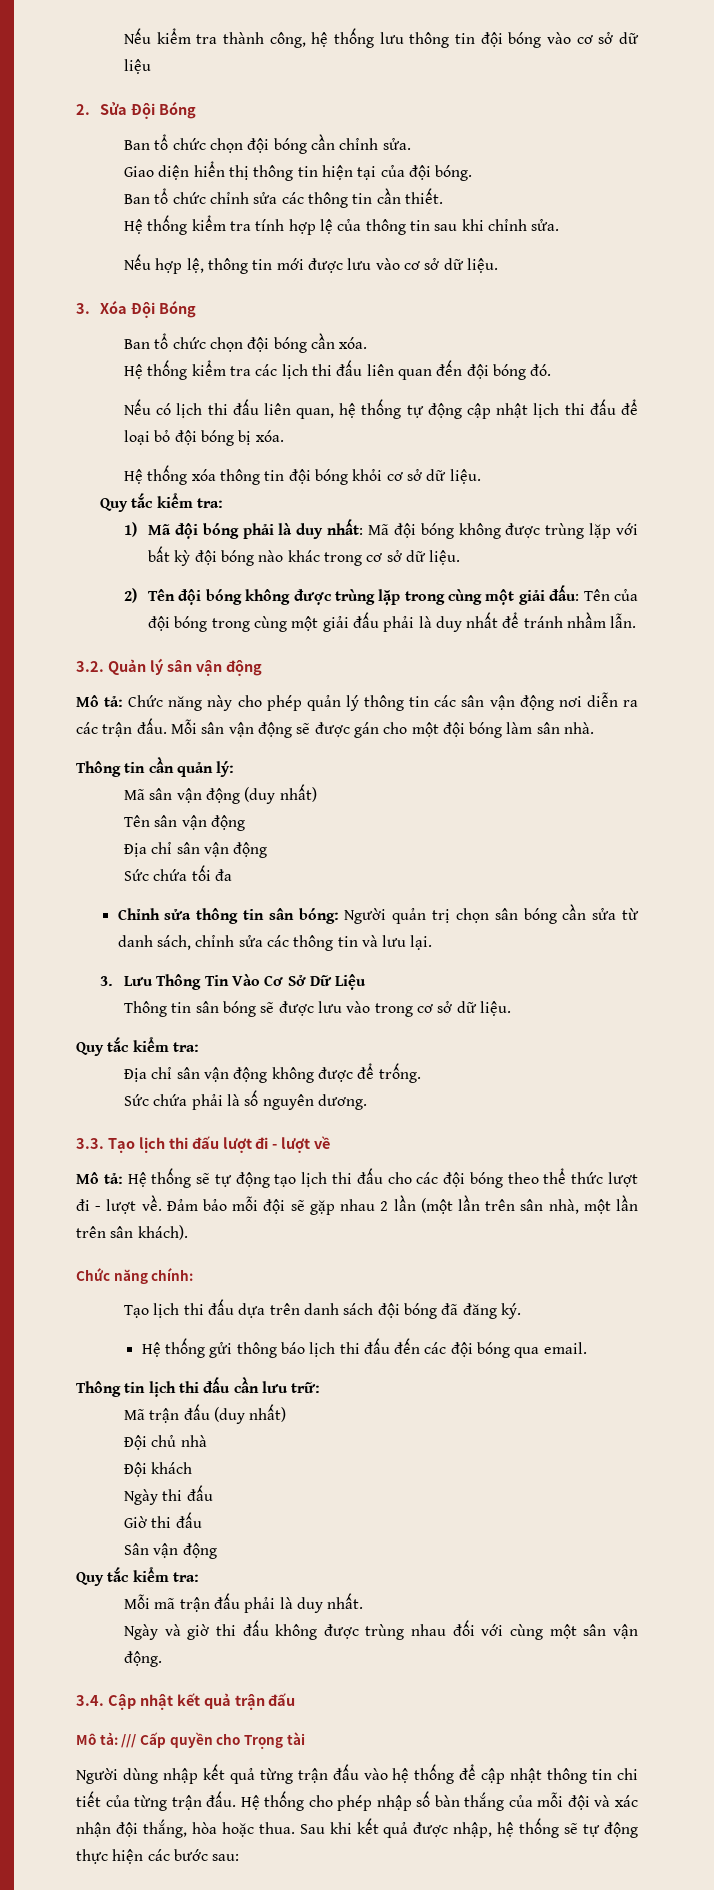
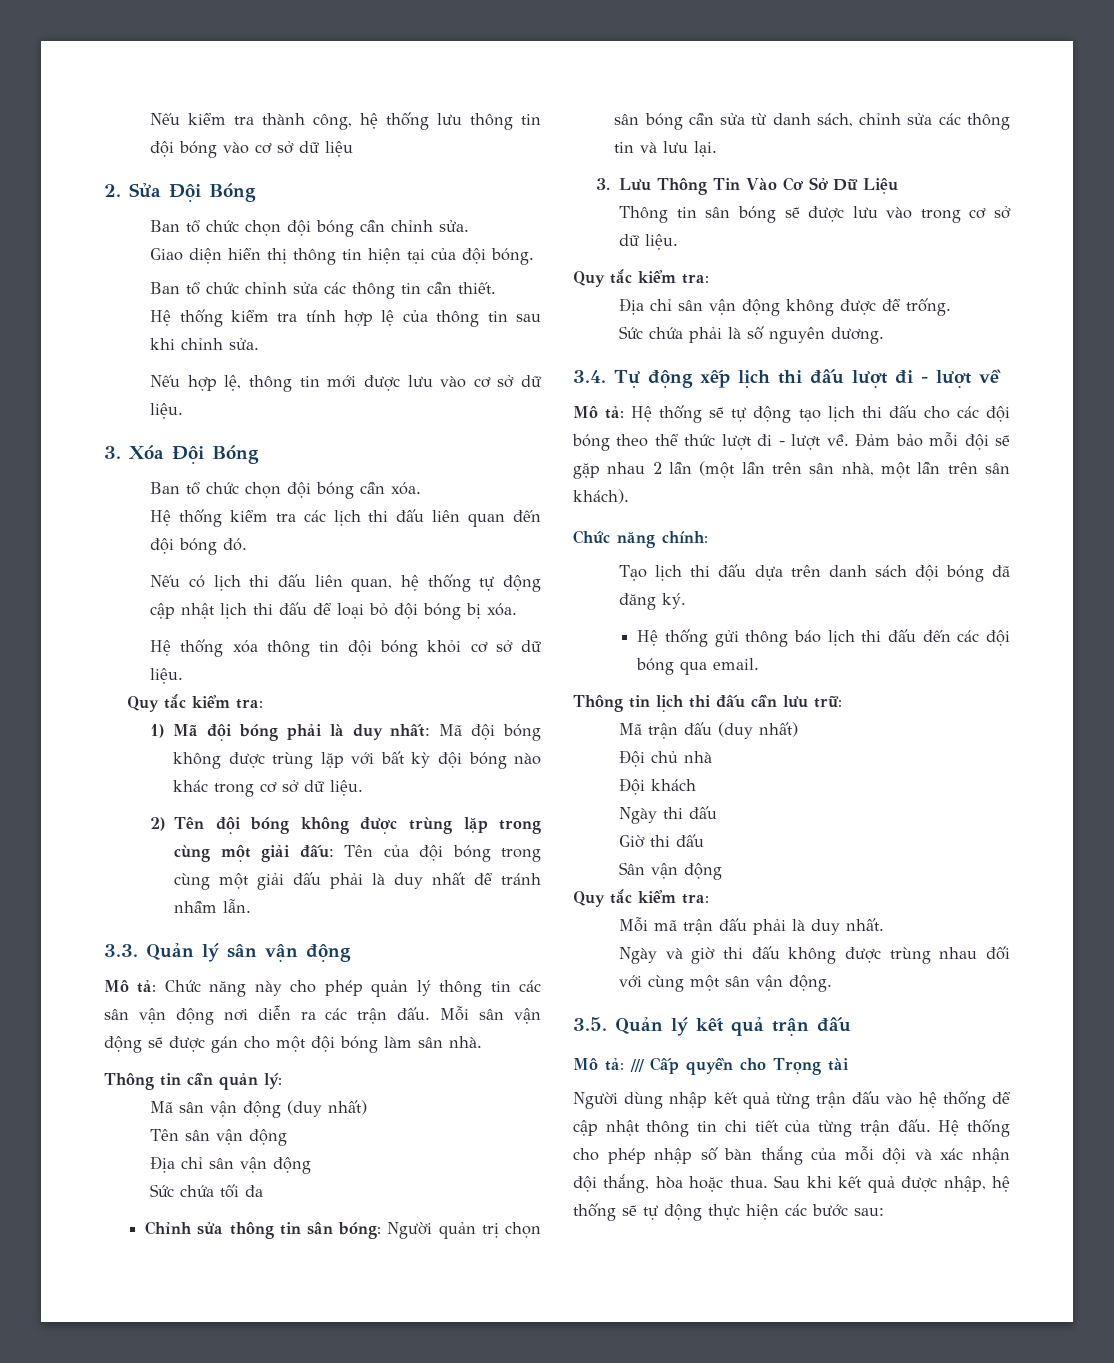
- 3.2. Quản lý sân vận động
+ 3.3. Quản lý sân vận động
- 3.3. Tạo lịch thi đấu lượt đi - lượt về
+ 3.4. Tự động xếp lịch thi đấu lượt đi - lượt về
- 3.4. Cập nhật kết quả trận đấu
+ 3.5. Quản lý kết quả trận đấu

